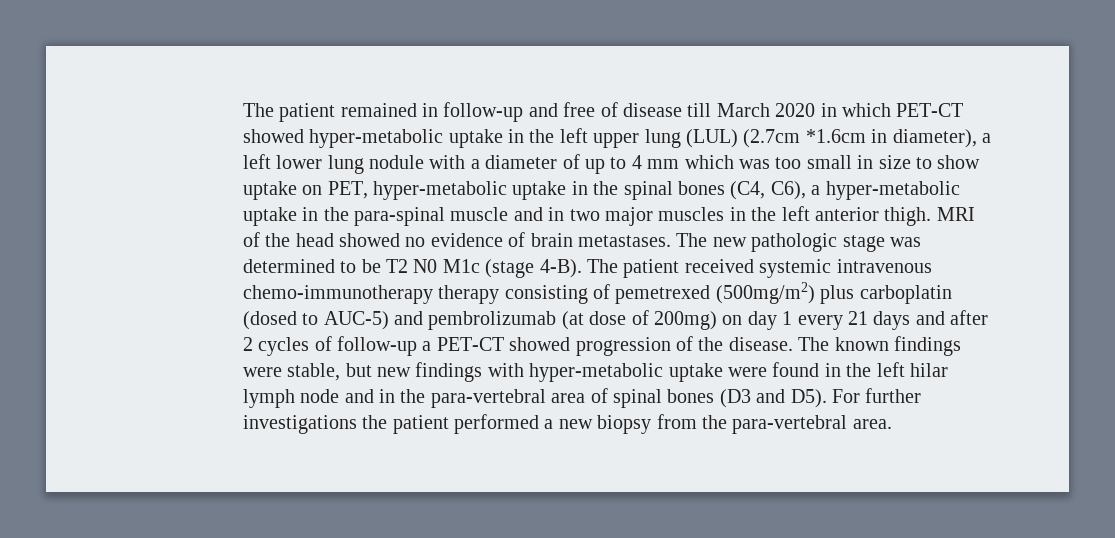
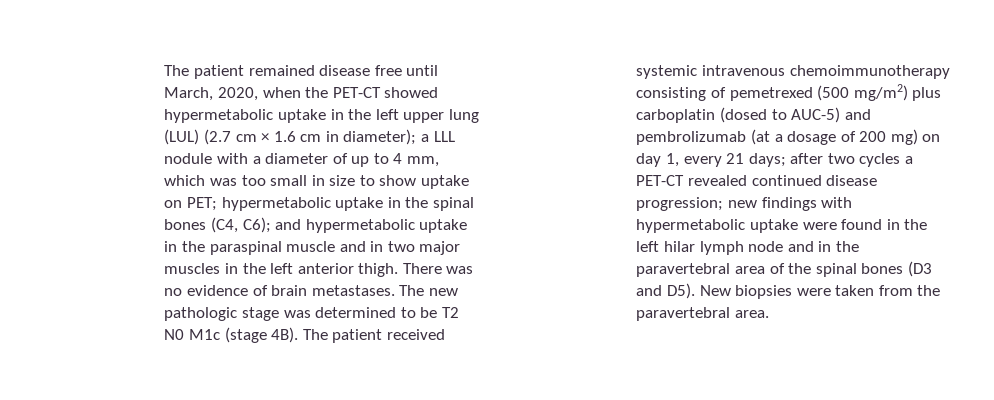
- The patient remained in follow-up and free of disease till March 2020 in which PET-CT showed hyper-metabolic uptake in the left upper lung (LUL) (2.7cm *1.6cm in diameter), a left lower lung nodule with a diameter of up to 4 mm which was too small in size to show uptake on PET, hyper-metabolic uptake in the spinal bones (C4, C6), a hyper-metabolic uptake in the para-spinal muscle and in two major muscles in the left anterior thigh.
+ The patient remained disease free until March, 2020, when the PET-CT showed hypermetabolic uptake in the left upper lung (LUL) (2.7 cm × 1.6 cm in diameter); a LLL nodule with a diameter of up to 4 mm, which was too small in size to show uptake on PET; hypermetabolic uptake in the spinal bones (C4, C6); and hypermetabolic uptake in the paraspinal muscle and in two major muscles in the left anterior thigh.
- MRI of the head showed no evidence of brain metastases.
+ There was no evidence of brain metastases.
- The new pathologic stage was determined to be T2 N0 M1c (stage 4-B).
+ The new pathologic stage was determined to be T2 N0 M1c (stage 4B).
- The patient received systemic intravenous chemo-immunotherapy therapy consisting of pemetrexed (500mg/m2) plus carboplatin (dosed to AUC-5) and pembrolizumab (at dose of 200mg) on day 1 every 21 days and after 2 cycles of follow-up a PET-CT showed progression of the disease. The known findings were stable, but new findings with hyper-metabolic uptake were found in the left hilar lymph node and in the para-vertebral area of spinal bones (D3 and D5). For further investigations the patient performed a new biopsy from the para-vertebral area.
+ The patient received systemic intravenous chemoimmunotherapy consisting of pemetrexed (500 mg/m2) plus carboplatin (dosed to AUC-5) and pembrolizumab (at a dosage of 200 mg) on day 1, every 21 days; after two cycles a PET-CT revealed continued disease progression; new findings with hypermetabolic uptake were found in the left hilar lymph node and in the paravertebral area of the spinal bones (D3 and D5). New biopsies were taken from the paravertebral area.

